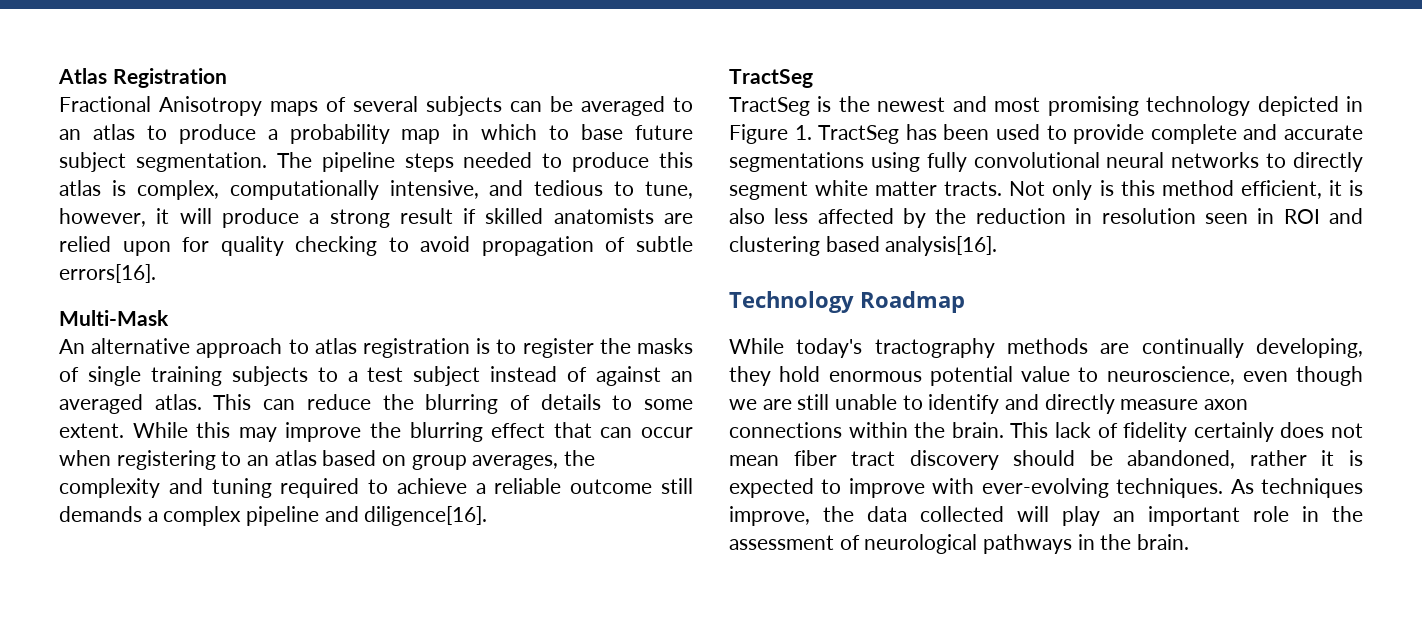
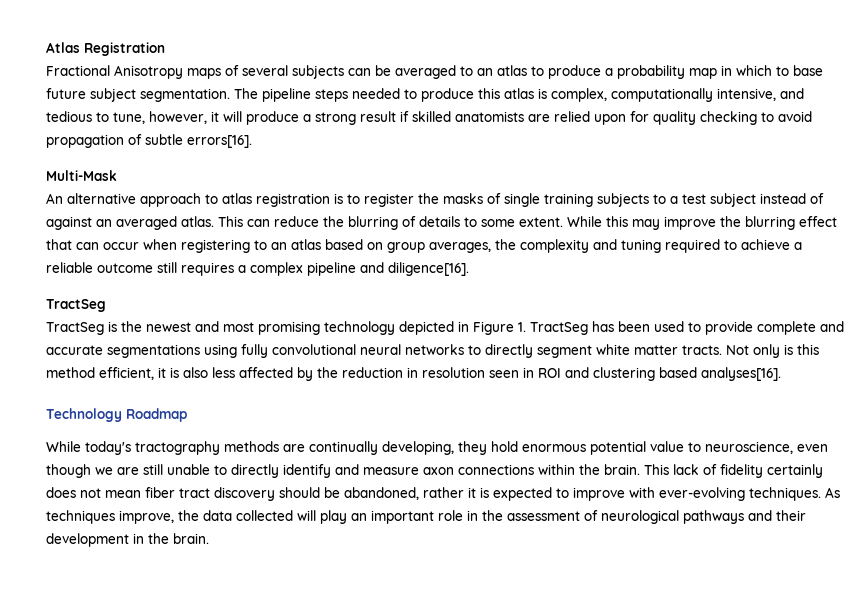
- While this may improve the blurring effect that can occur when registering to an atlas based on group averages, the complexity and tuning required to achieve a reliable outcome still demands a complex pipeline and diligence[16].
+ While this may improve the blurring effect that can occur when registering to an atlas based on group averages, the complexity and tuning required to achieve a reliable outcome still requires a complex pipeline and diligence[16].
- Not only is this method efficient, it is also less affected by the reduction in resolution seen in ROI and clustering based analysis[16].
+ Not only is this method efficient, it is also less affected by the reduction in resolution seen in ROI and clustering based analyses[16].
- While today's tractography methods are continually developing, they hold enormous potential value to neuroscience, even though we are still unable to identify and directly measure axon connections within the brain.
+ While today's tractography methods are continually developing, they hold enormous potential value to neuroscience, even though we are still unable to directly identify and measure axon connections within the brain.
- As techniques improve, the data collected will play an important role in the assessment of neurological pathways in the brain.
+ As techniques improve, the data collected will play an important role in the assessment of neurological pathways and their development in the brain.

